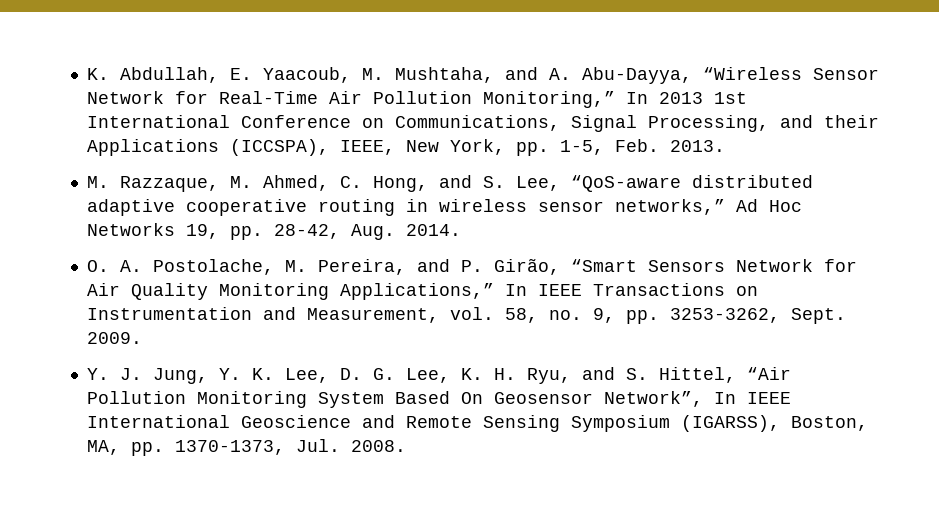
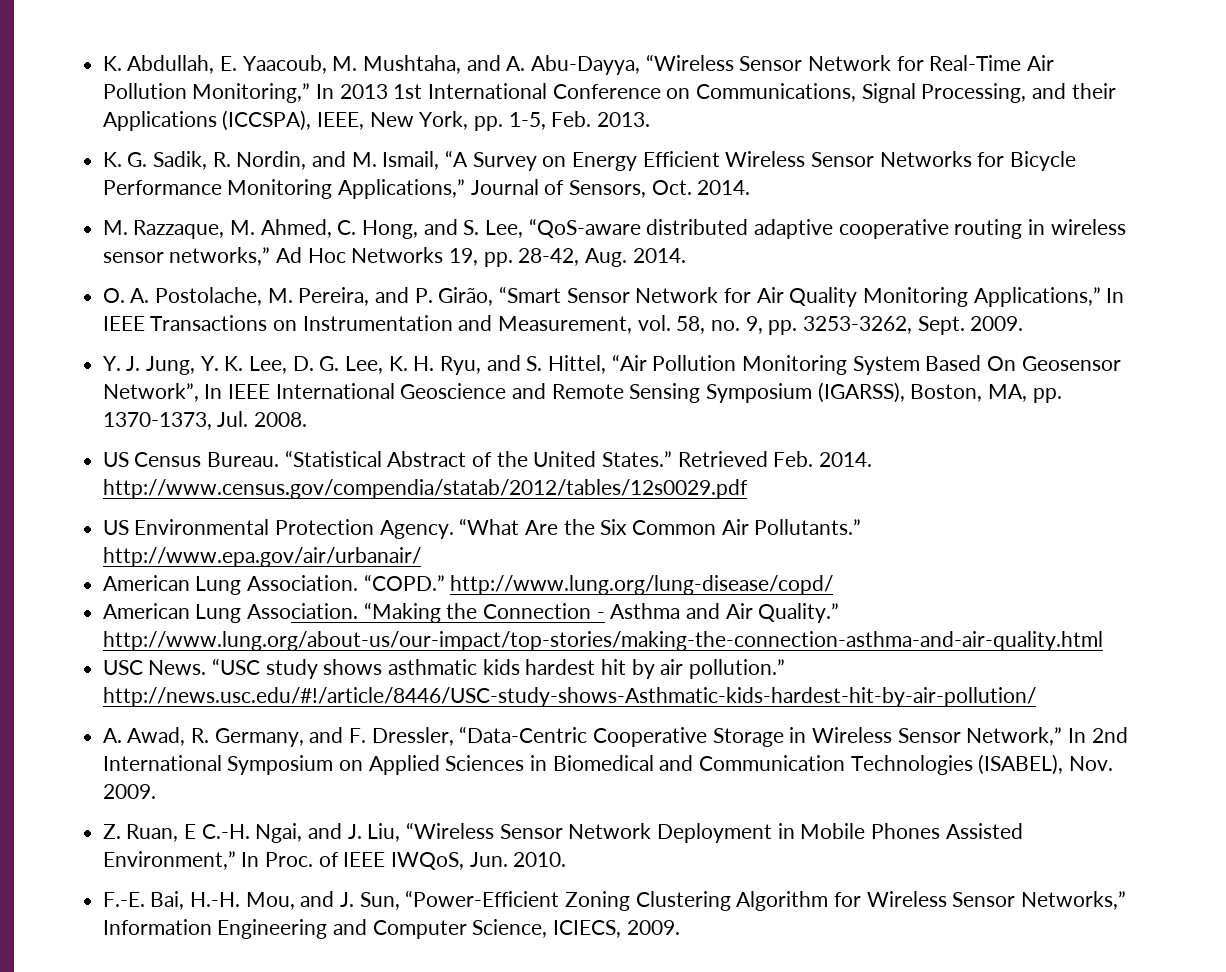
+ K. G. Sadik, R. Nordin, and M. Ismail, “A Survey on Energy Efficient Wireless Sensor Networks for Bicycle Performance Monitoring Applications,” Journal of Sensors, Oct. 2014.
- O. A. Postolache, M. Pereira, and P. Girão, “Smart Sensors Network for Air Quality Monitoring Applications,” In IEEE Transactions on Instrumentation and Measurement, vol. 58, no. 9, pp. 3253-3262, Sept.
+ O. A. Postolache, M. Pereira, and P. Girão, “Smart Sensor Network for Air Quality Monitoring Applications,” In IEEE Transactions on Instrumentation and Measurement, vol. 58, no. 9, pp. 3253-3262, Sept.
+ US Census Bureau. “Statistical Abstract of the United States.” Retrieved Feb. 2014. http://www.census.gov/compendia/statab/2012/tables/12s0029.pdf
+ US Environmental Protection Agency. “What Are the Six Common Air Pollutants.” http://www.epa.gov/air/urbanair/
+ American Lung Association. “COPD.” http://www.lung.org/lung-disease/copd/
+ American Lung Association. “Making the Connection - Asthma and Air Quality.” http://www.lung.org/about-us/our-impact/top-stories/making-the-connection-asthma-and-air-quality.html
+ USC News. “USC study shows asthmatic kids hardest hit by air pollution.” http://news.usc.edu/#!/article/8446/USC-study-shows-Asthmatic-kids-hardest-hit-by-air-pollution/
+ A. Awad, R. Germany, and F. Dressler, “Data-Centric Cooperative Storage in Wireless Sensor Network,” In 2nd International Symposium on Applied Sciences in Biomedical and Communication Technologies (ISABEL), Nov. 2009.
+ Z. Ruan, E C.-H. Ngai, and J. Liu, “Wireless Sensor Network Deployment in Mobile Phones Assisted Environment,” In Proc. of IEEE IWQoS, Jun. 2010.
+ F.-E. Bai, H.-H. Mou, and J. Sun, “Power-Efficient Zoning Clustering Algorithm for Wireless Sensor Networks,” Information Engineering and Computer Science, ICIECS, 2009.

